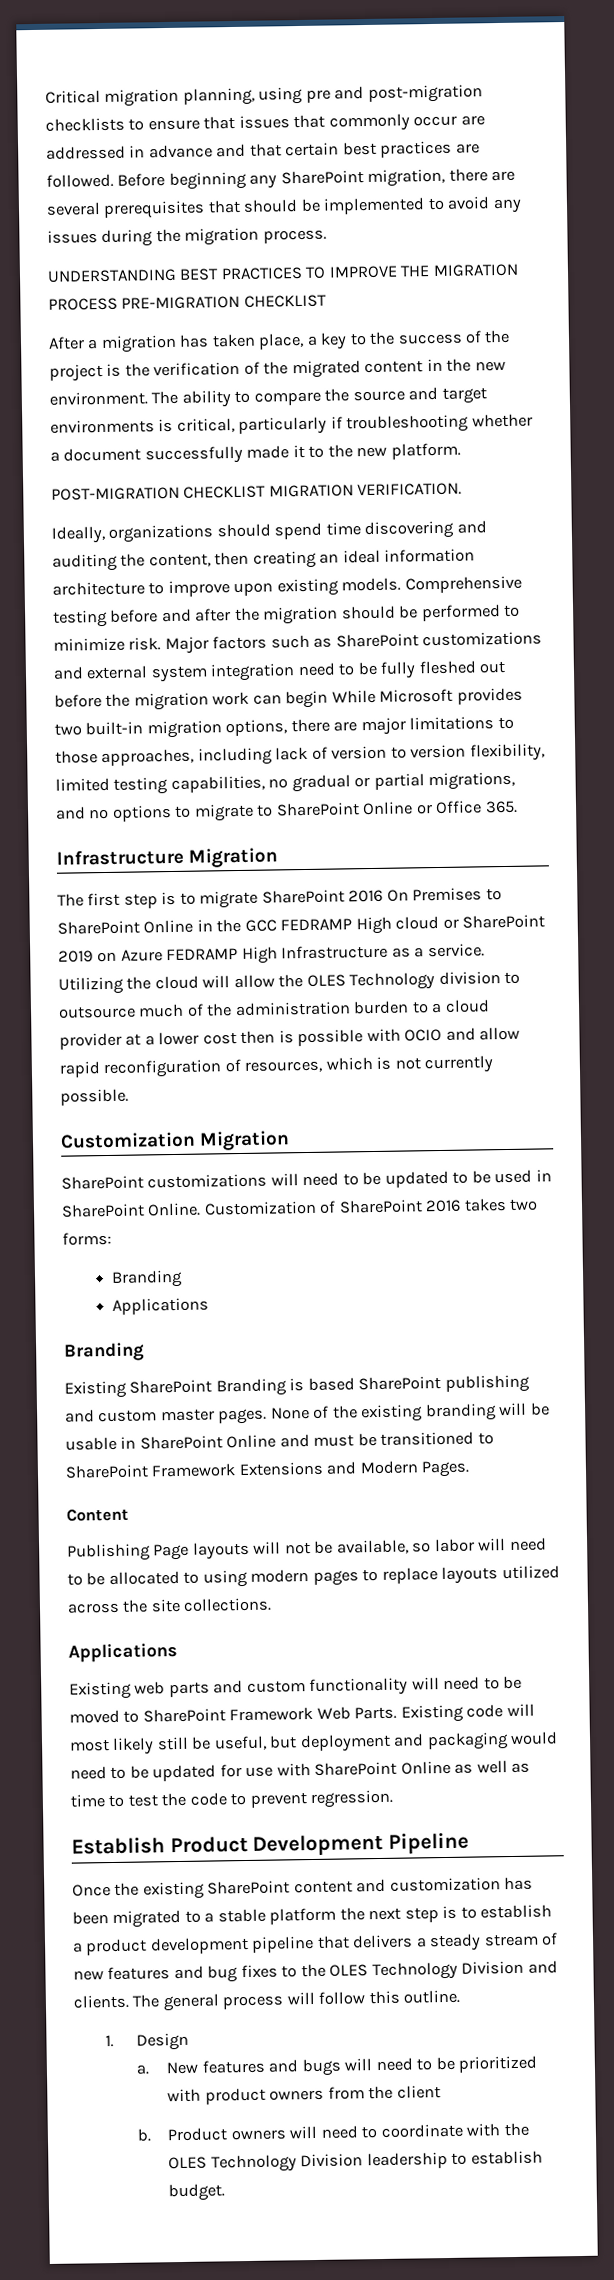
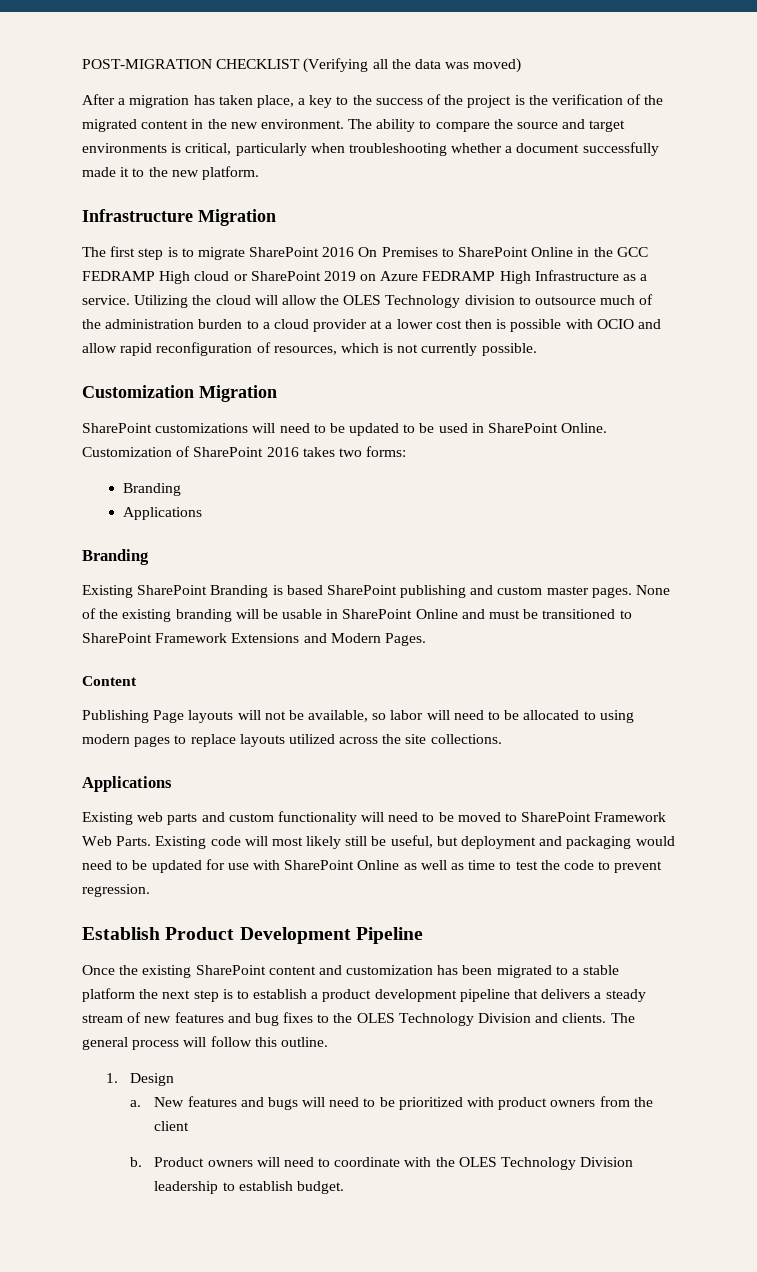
- Critical migration planning, using pre and post-migration checklists to ensure that issues that commonly occur are addressed in advance and that certain best practices are followed. Before beginning any SharePoint migration, there are several prerequisites that should be implemented to avoid any issues during the migration process.
- UNDERSTANDING BEST PRACTICES TO IMPROVE THE MIGRATION PROCESS PRE-MIGRATION CHECKLIST
+ POST-MIGRATION CHECKLIST (Verifying all the data was moved)
- The ability to compare the source and target environments is critical, particularly if troubleshooting whether a document successfully made it to the new platform.
+ The ability to compare the source and target environments is critical, particularly when troubleshooting whether a document successfully made it to the new platform.
- POST-MIGRATION CHECKLIST MIGRATION VERIFICATION.
- Ideally, organizations should spend time discovering and auditing the content, then creating an ideal information architecture to improve upon existing models. Comprehensive testing before and after the migration should be performed to minimize risk. Major factors such as SharePoint customizations and external system integration need to be fully fleshed out before the migration work can begin While Microsoft provides two built-in migration options, there are major limitations to those approaches, including lack of version to version flexibility, limited testing capabilities, no gradual or partial migrations, and no options to migrate to SharePoint Online or Office 365.

